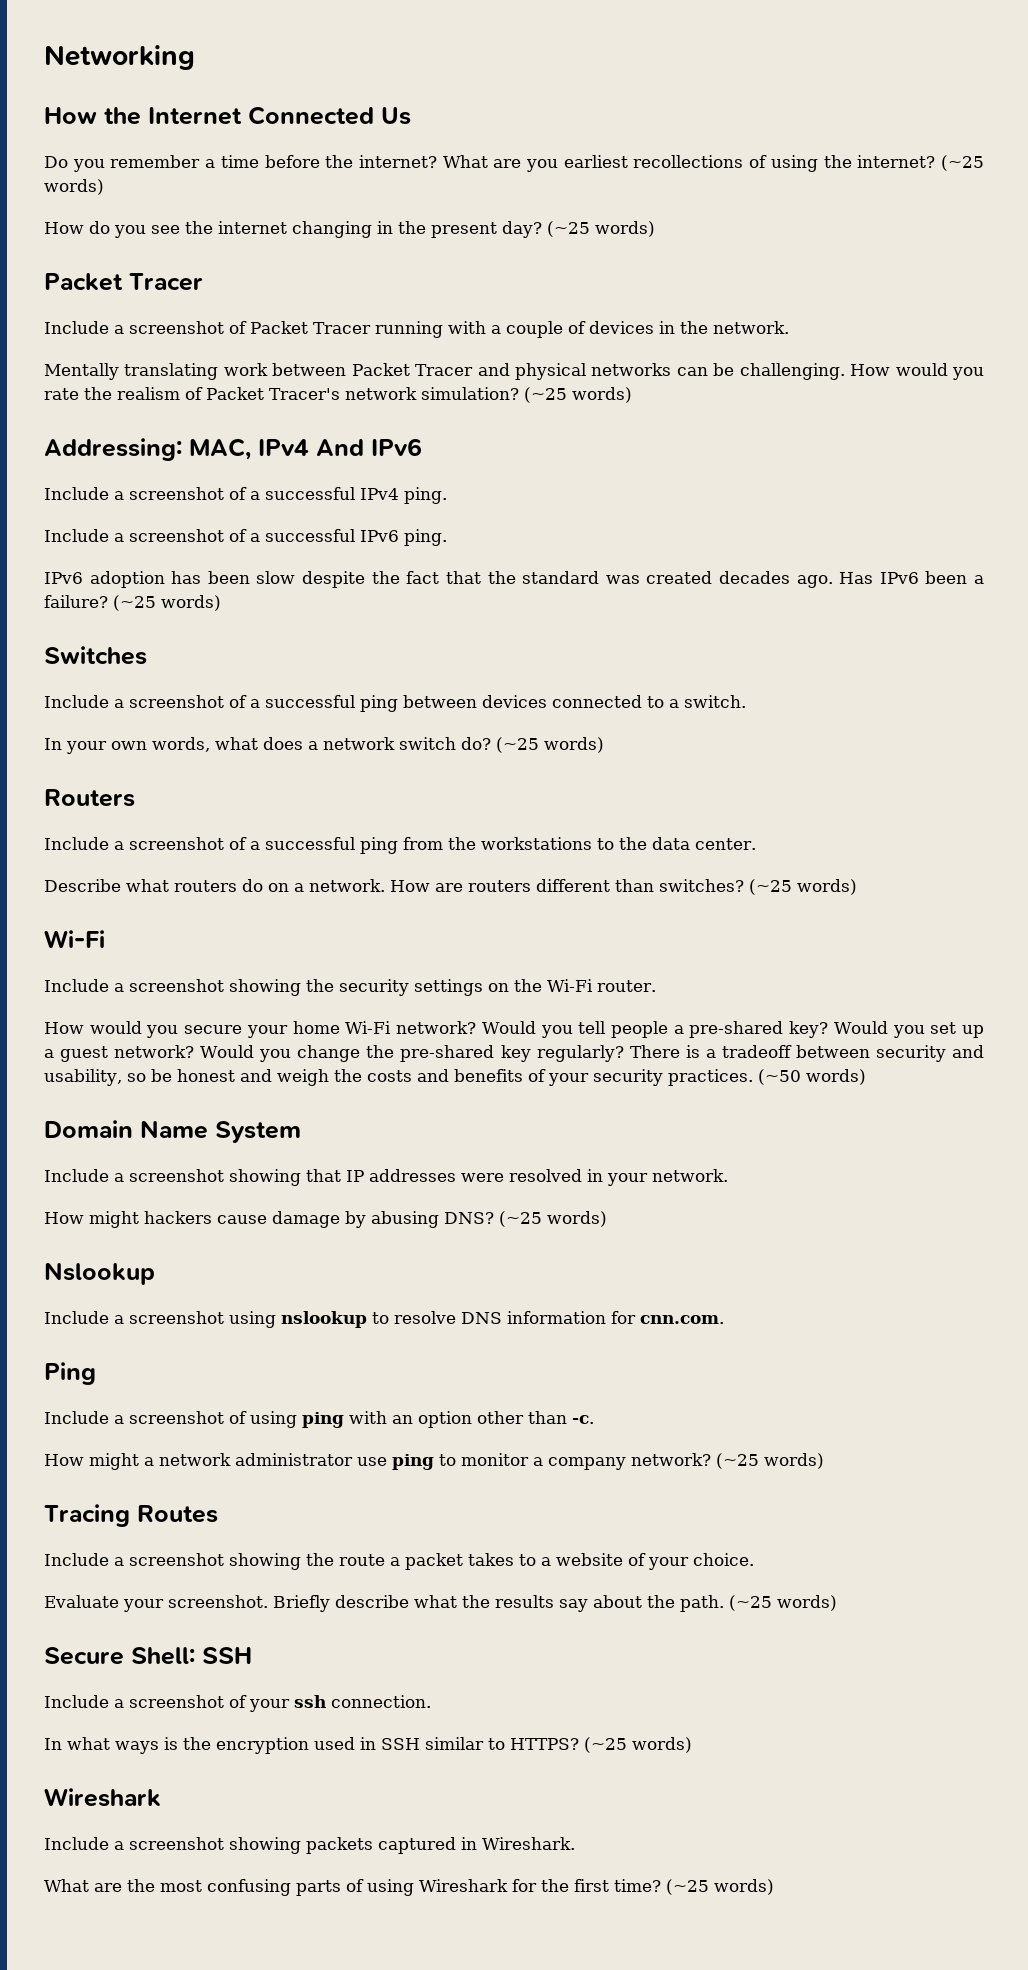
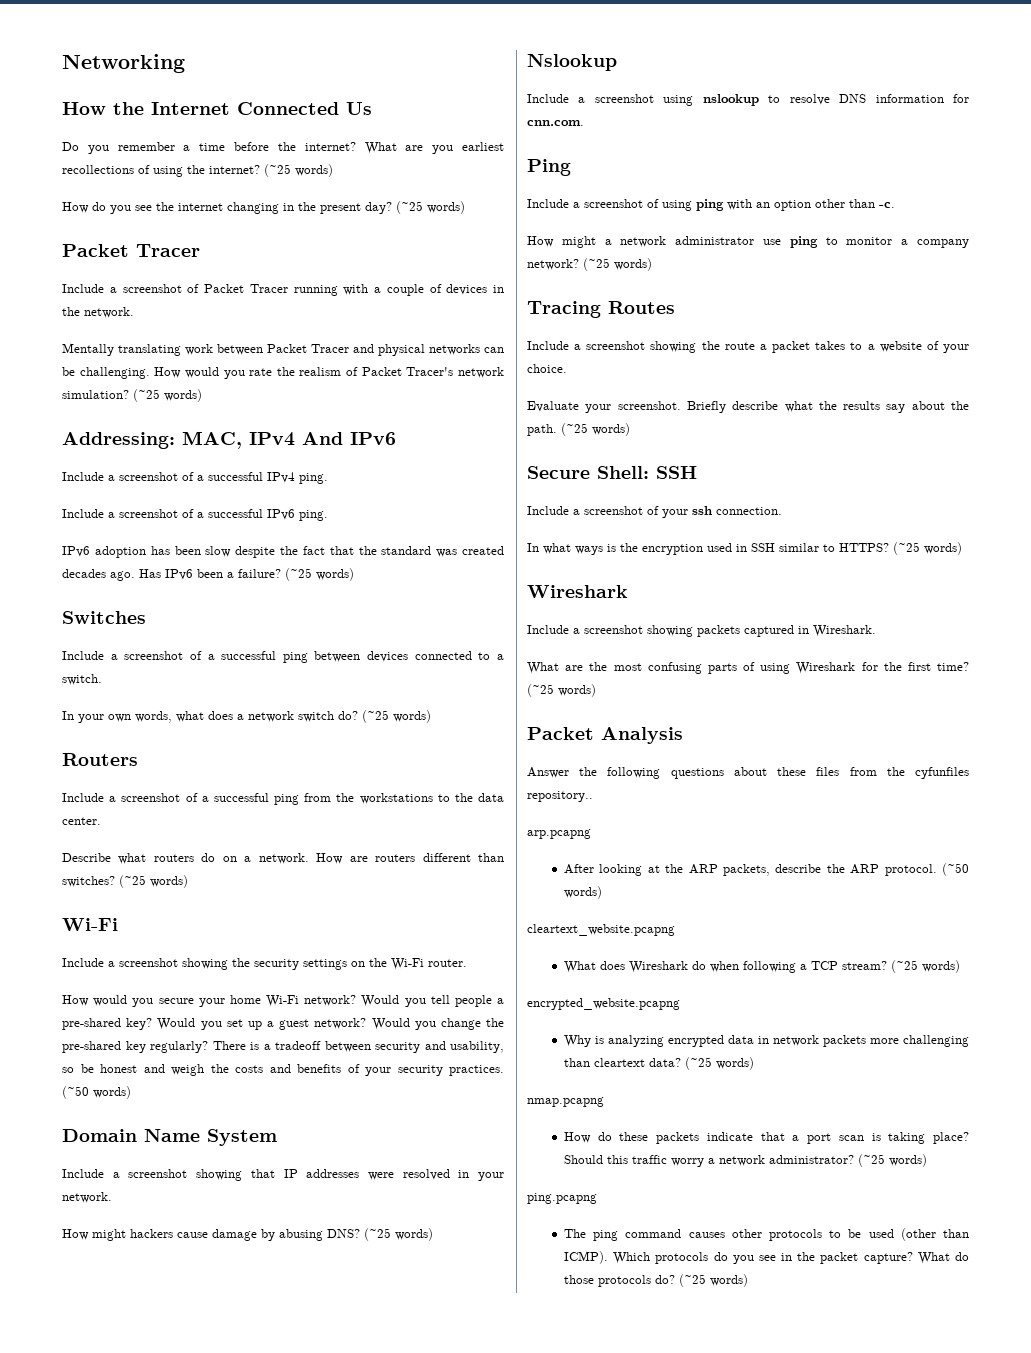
+ Packet Analysis
+ Answer the following questions about these files from the cyfunfiles repository..
+ arp.pcapng
+ After looking at the ARP packets, describe the ARP protocol. (~50 words)
+ cleartext_website.pcapng
+ What does Wireshark do when following a TCP stream? (~25 words)
+ encrypted_website.pcapng
+ Why is analyzing encrypted data in network packets more challenging than cleartext data? (~25 words)
+ nmap.pcapng
+ How do these packets indicate that a port scan is taking place? Should this traffic worry a network administrator? (~25 words)
+ ping.pcapng
+ The ping command causes other protocols to be used (other than ICMP). Which protocols do you see in the packet capture? What do those protocols do? (~25 words)

